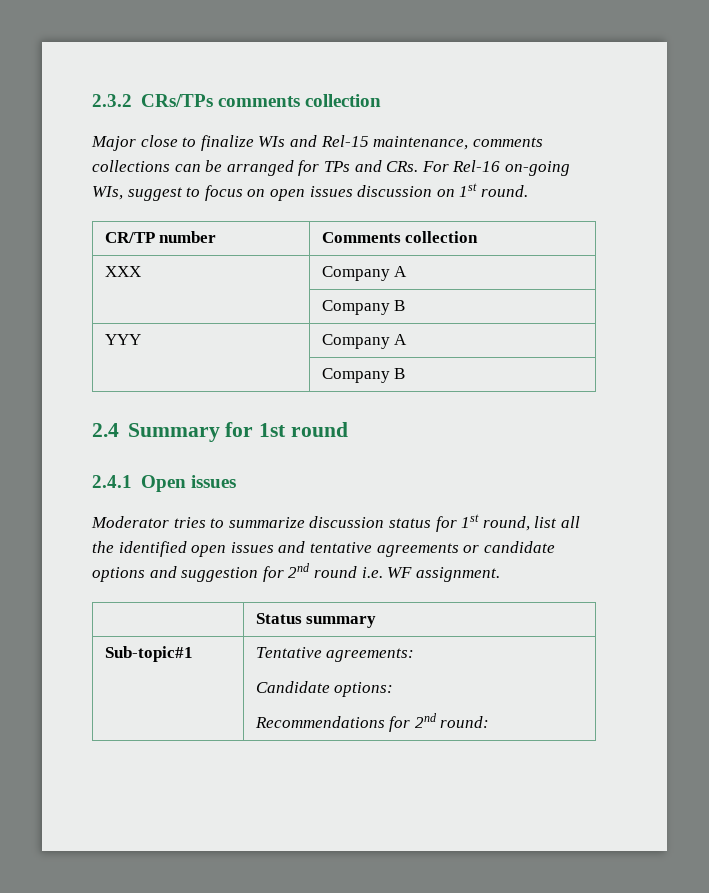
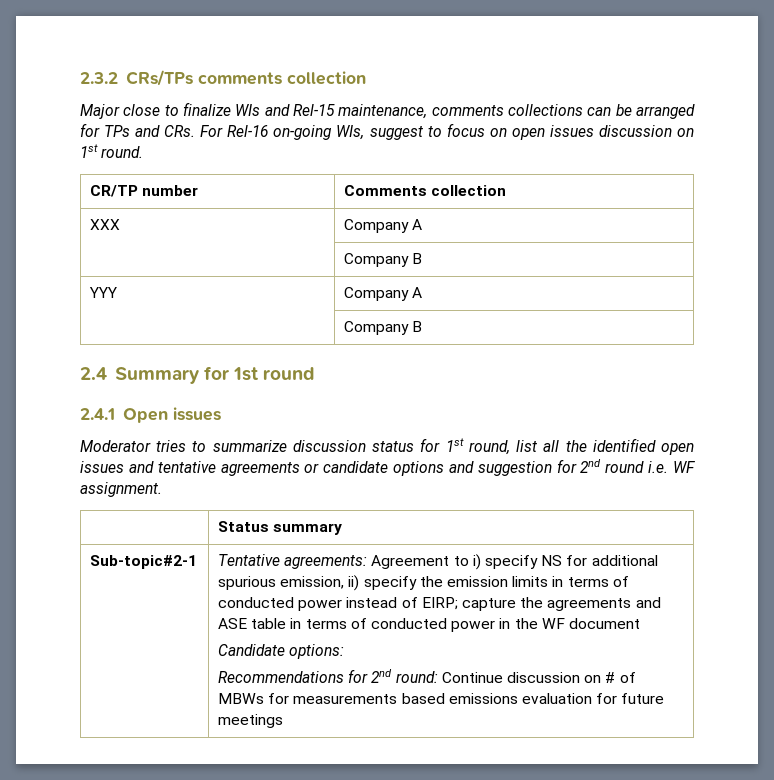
- Sub-topic#1
+ Sub-topic#2-1
- Tentative agreements:
+ Tentative agreements: Agreement to i) specify NS for additional spurious emission, ii) specify the emission limits in terms of conducted power instead of EIRP; capture the agreements and ASE table in terms of conducted power in the WF document
- Recommendations for 2nd round:
+ Recommendations for 2nd round: Continue discussion on # of MBWs for measurements based emissions evaluation for future meetings

